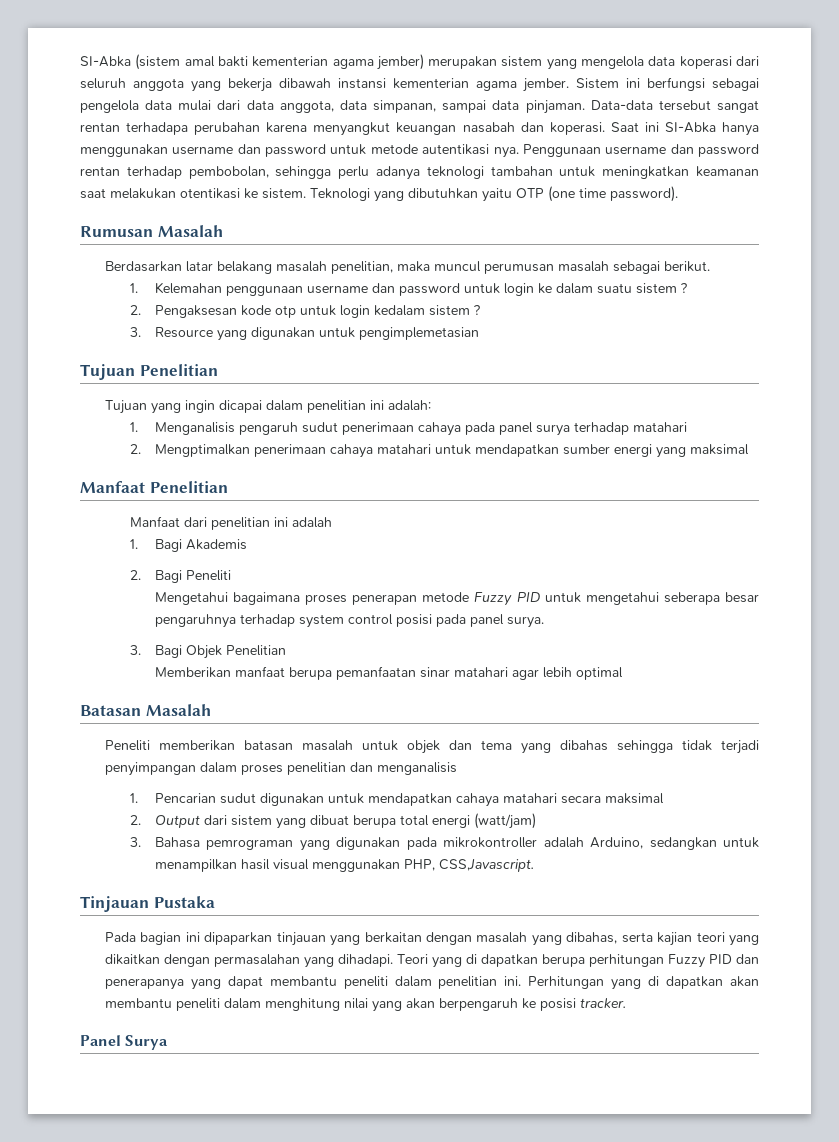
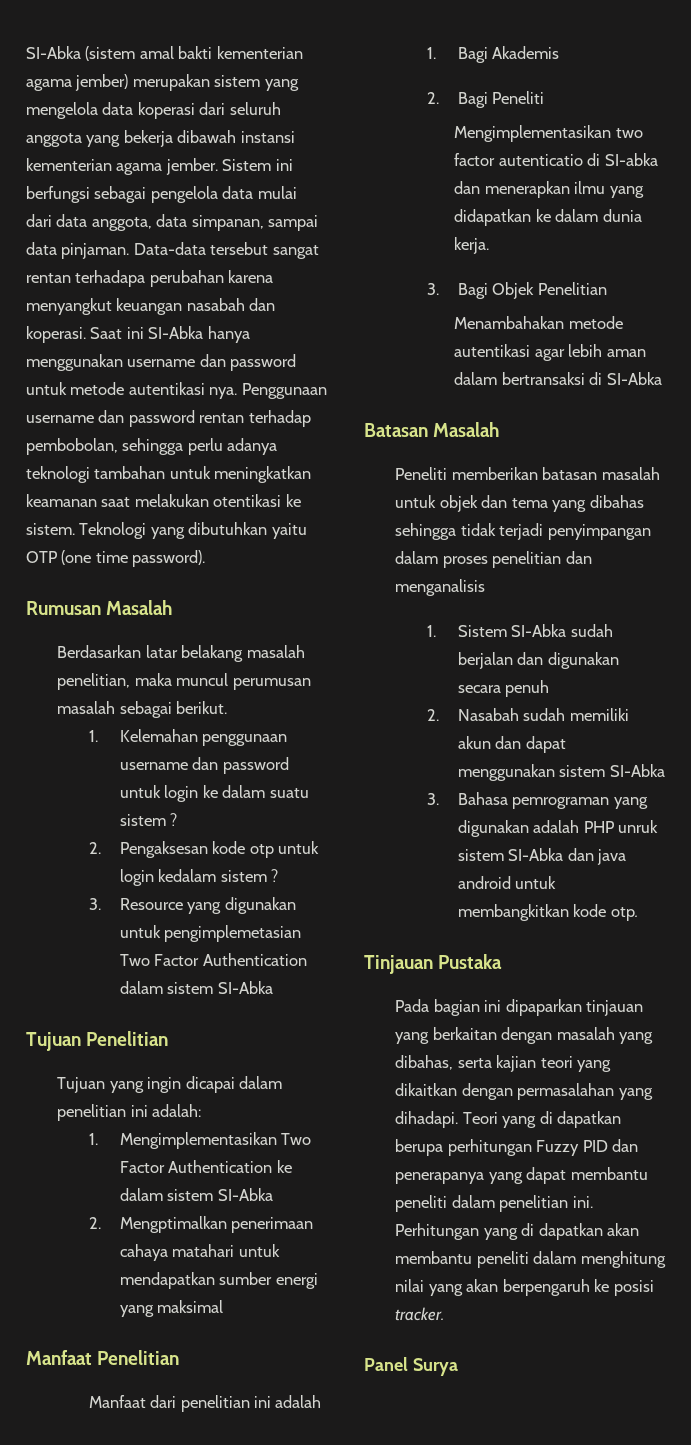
- 3. Resource yang digunakan untuk pengimplemetasian
+ 3. Resource yang digunakan untuk pengimplemetasian Two Factor Authentication dalam sistem SI-Abka
- 1. Menganalisis pengaruh sudut penerimaan cahaya pada panel surya terhadap matahari
+ 1. Mengimplementasikan Two Factor Authentication ke dalam sistem SI-Abka
- Mengetahui bagaimana proses penerapan metode Fuzzy PID untuk mengetahui seberapa besar pengaruhnya terhadap system control posisi pada panel surya.
+ Mengimplementasikan two factor autenticatio di SI-abka dan menerapkan ilmu yang didapatkan ke dalam dunia kerja.
  3. Bagi Objek Penelitian
- Memberikan manfaat berupa pemanfaatan sinar matahari agar lebih optimal
+ Menambahakan metode autentikasi agar lebih aman dalam bertransaksi di SI-Abka
- 1. Pencarian sudut digunakan untuk mendapatkan cahaya matahari secara maksimal
- 2. Output dari sistem yang dibuat berupa total energi (watt/jam)
+ 1. Sistem SI-Abka sudah berjalan dan digunakan secara penuh
+ 2. Nasabah sudah memiliki akun dan dapat menggunakan sistem SI-Abka
- 3. Bahasa pemrograman yang digunakan pada mikrokontroller adalah Arduino, sedangkan untuk menampilkan hasil visual menggunakan PHP, CSS,Javascript.
+ 3. Bahasa pemrograman yang digunakan adalah PHP unruk sistem SI-Abka dan java android untuk membangkitkan kode otp.

